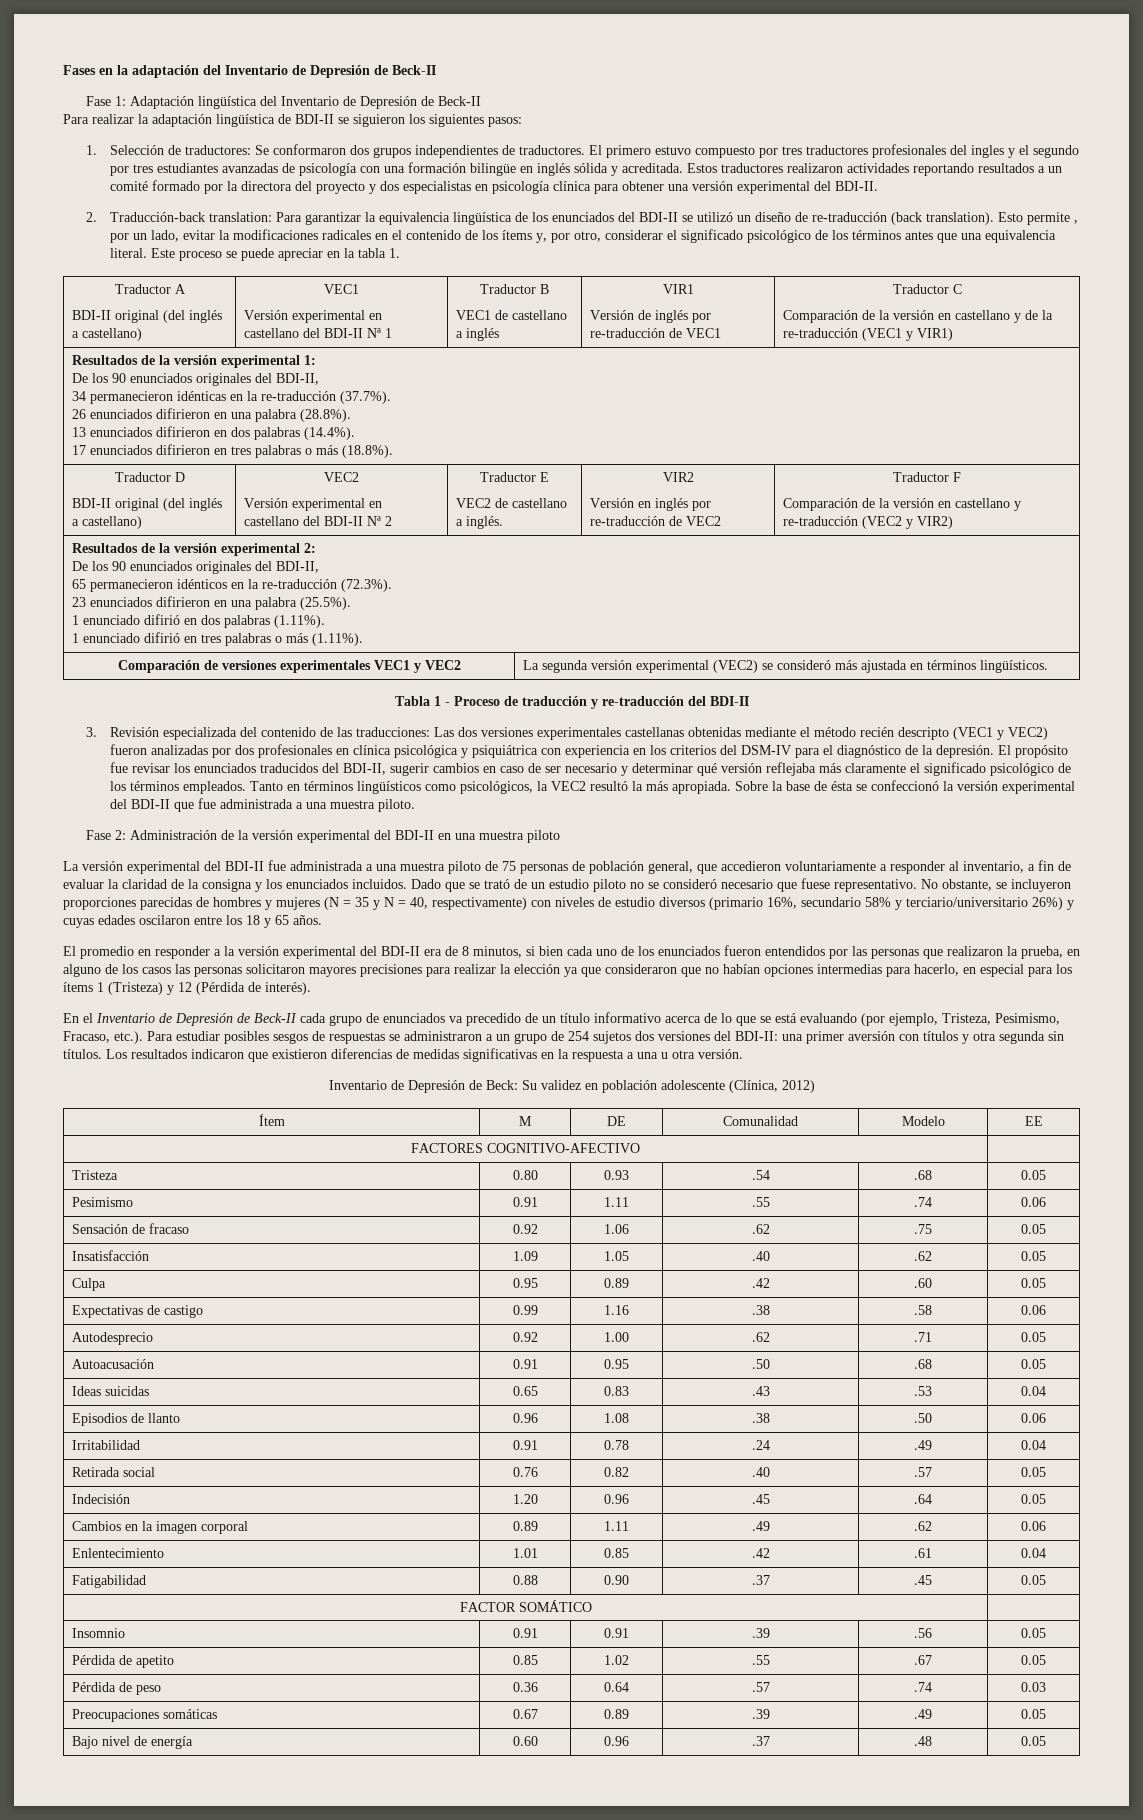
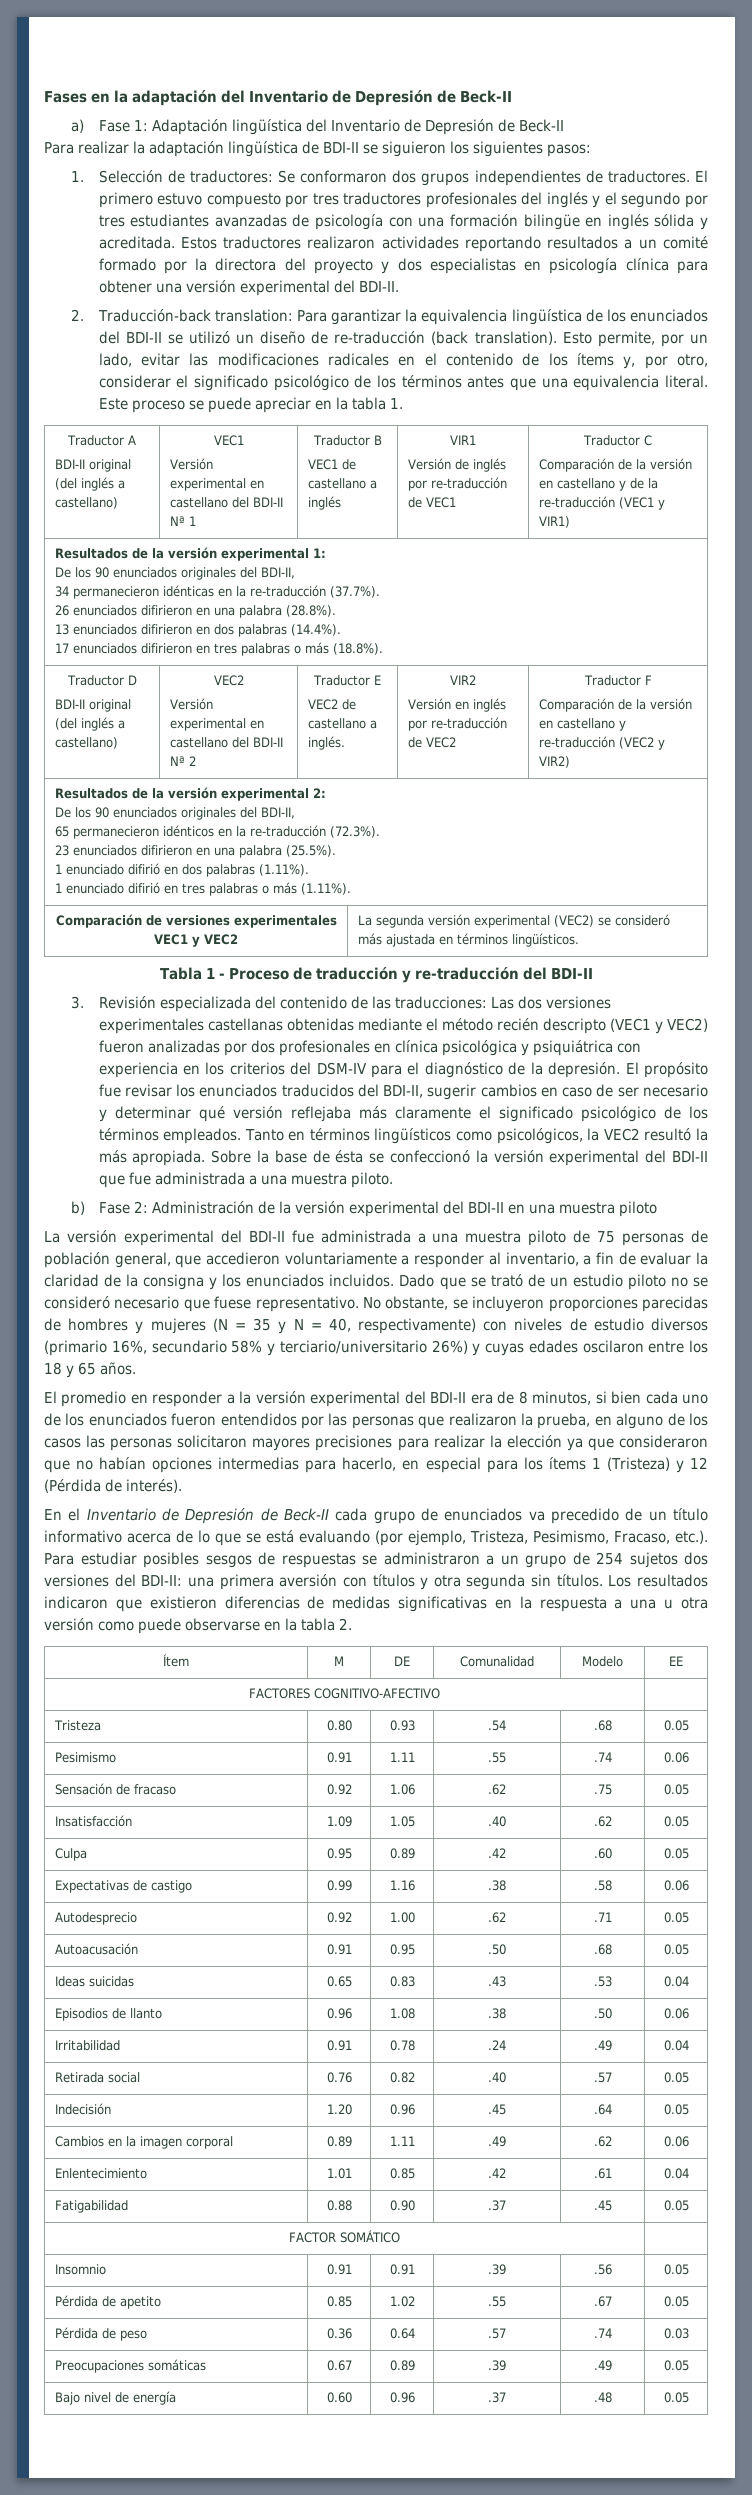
- Fase 1: Adaptación lingüística del Inventario de Depresión de Beck-II
+ a) Fase 1: Adaptación lingüística del Inventario de Depresión de Beck-II
- El primero estuvo compuesto por tres traductores profesionales del ingles y el segundo por tres estudiantes avanzadas de psicología con una formación bilingüe en inglés sólida y acreditada.
+ El primero estuvo compuesto por tres traductores profesionales del inglés y el segundo por tres estudiantes avanzadas de psicología con una formación bilingüe en inglés sólida y acreditada.
- Esto permite , por un lado, evitar la modificaciones radicales en el contenido de los ítems y, por otro, considerar el significado psicológico de los términos antes que una equivalencia literal.
+ Esto permite, por un lado, evitar las modificaciones radicales en el contenido de los ítems y, por otro, considerar el significado psicológico de los términos antes que una equivalencia literal.
- Fase 2: Administración de la versión experimental del BDI-II en una muestra piloto
+ b) Fase 2: Administración de la versión experimental del BDI-II en una muestra piloto
- En el Inventario de Depresión de Beck-II cada grupo de enunciados va precedido de un título informativo acerca de lo que se está evaluando (por ejemplo, Tristeza, Pesimismo, Fracaso, etc.). Para estudiar posibles sesgos de respuestas se administraron a un grupo de 254 sujetos dos versiones del BDI-II: una primer aversión con títulos y otra segunda sin títulos.
+ En el Inventario de Depresión de Beck-II cada grupo de enunciados va precedido de un título informativo acerca de lo que se está evaluando (por ejemplo, Tristeza, Pesimismo, Fracaso, etc.). Para estudiar posibles sesgos de respuestas se administraron a un grupo de 254 sujetos dos versiones del BDI-II: una primera aversión con títulos y otra segunda sin títulos.
- Los resultados indicaron que existieron diferencias de medidas significativas en la respuesta a una u otra versión.
- Inventario de Depresión de Beck: Su validez en población adolescente (Clínica, 2012)
+ Los resultados indicaron que existieron diferencias de medidas significativas en la respuesta a una u otra versión como puede observarse en la tabla 2.

